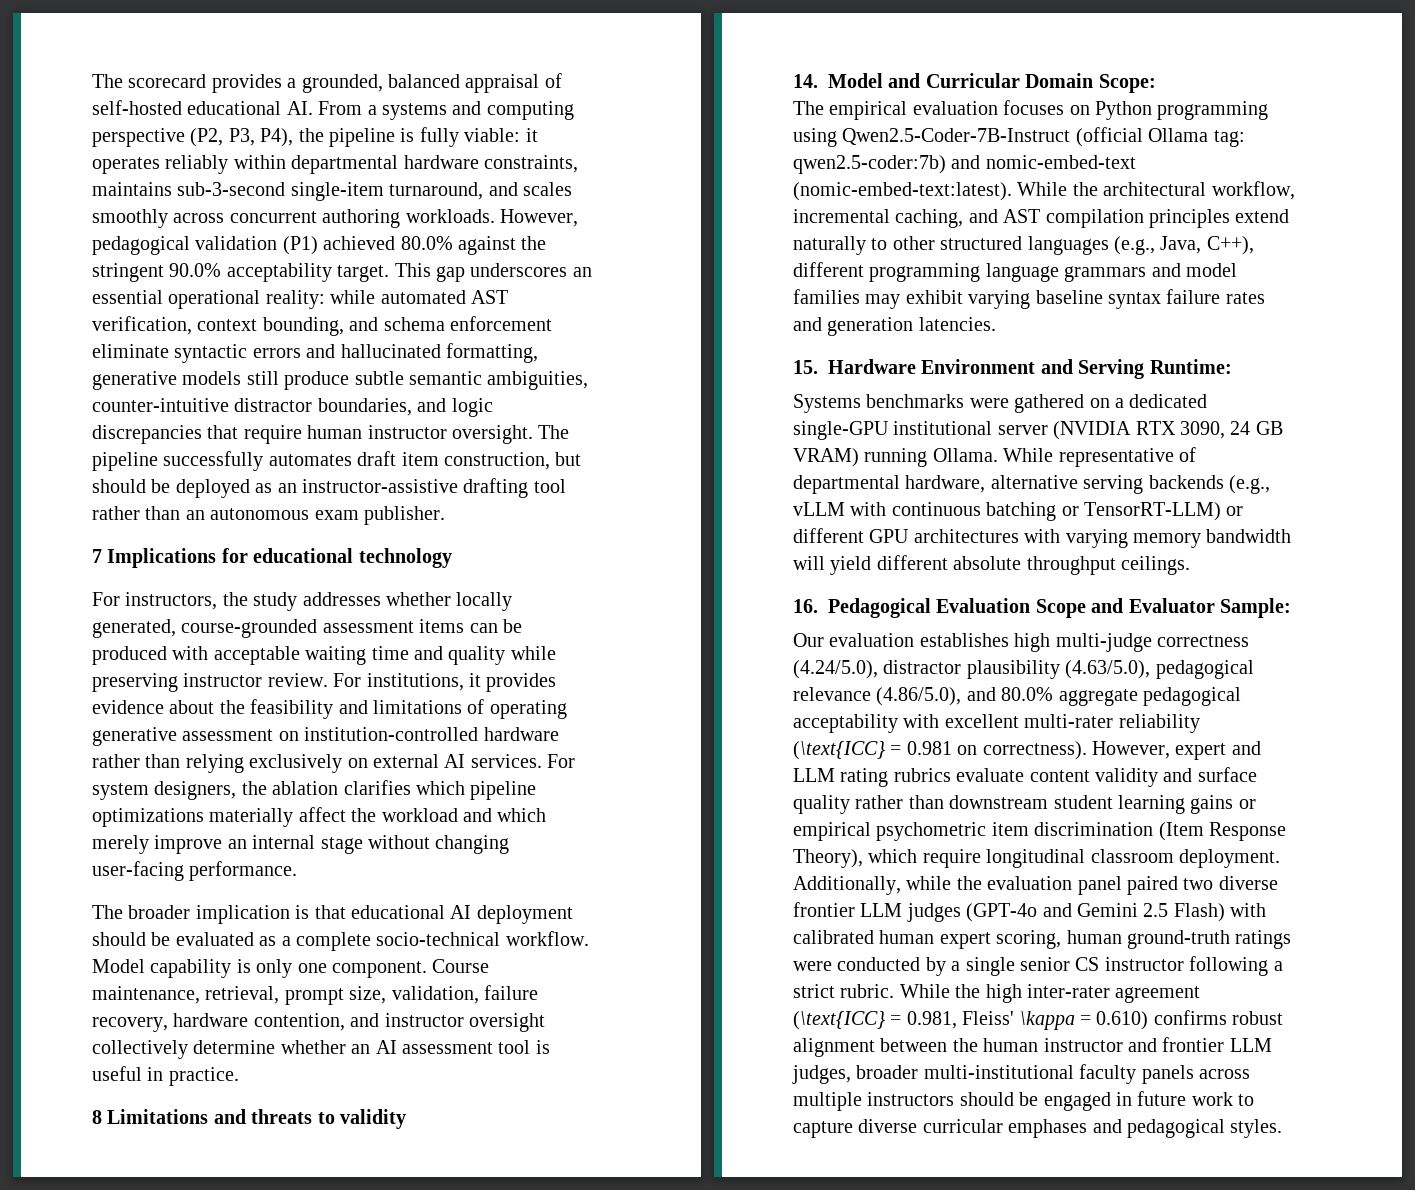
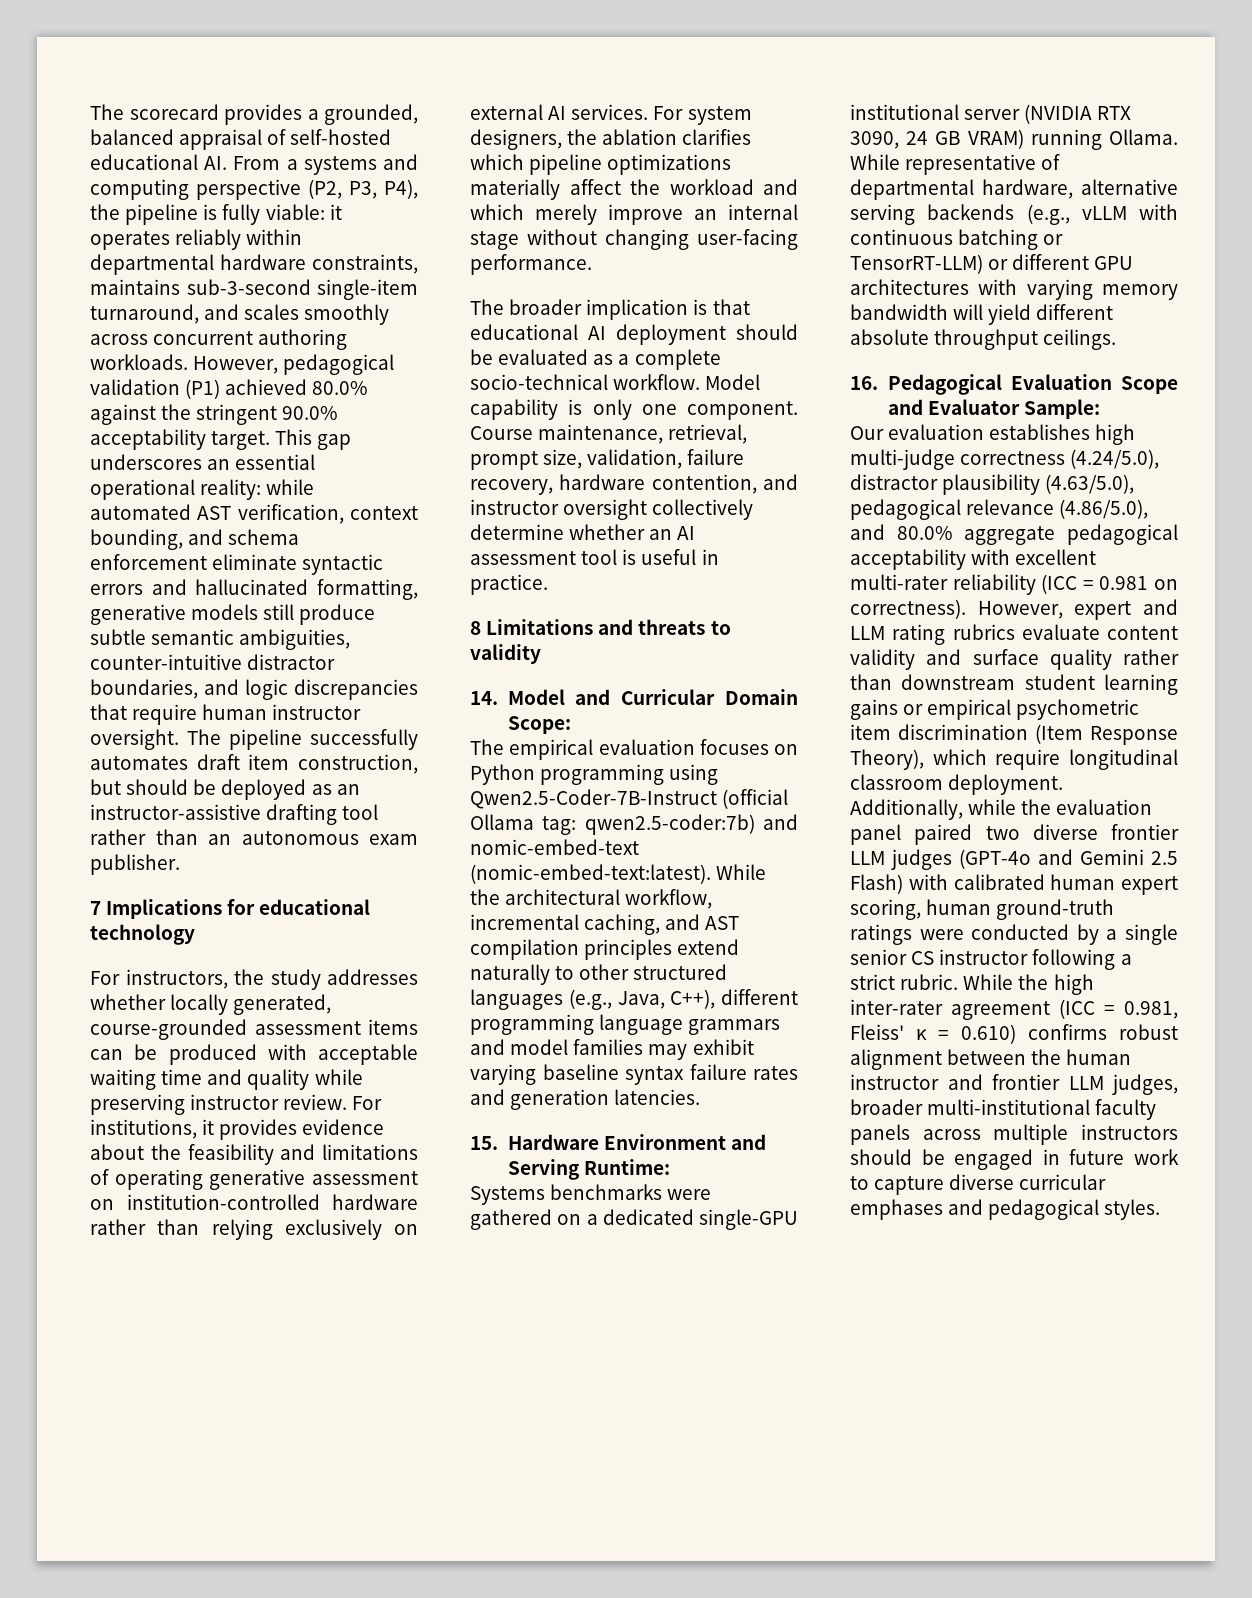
- Our evaluation establishes high multi-judge correctness (4.24/5.0), distractor plausibility (4.63/5.0), pedagogical relevance (4.86/5.0), and 80.0% aggregate pedagogical acceptability with excellent multi-rater reliability (\text{ICC} = 0.981 on correctness).
+ Our evaluation establishes high multi-judge correctness (4.24/5.0), distractor plausibility (4.63/5.0), pedagogical relevance (4.86/5.0), and 80.0% aggregate pedagogical acceptability with excellent multi-rater reliability (ICC = 0.981 on correctness).
- While the high inter-rater agreement (\text{ICC} = 0.981, Fleiss' \kappa = 0.610) confirms robust alignment between the human instructor and frontier LLM judges, broader multi-institutional faculty panels across multiple instructors should be engaged in future work to capture diverse curricular emphases and pedagogical styles.
+ While the high inter-rater agreement (ICC = 0.981, Fleiss' κ = 0.610) confirms robust alignment between the human instructor and frontier LLM judges, broader multi-institutional faculty panels across multiple instructors should be engaged in future work to capture diverse curricular emphases and pedagogical styles.

